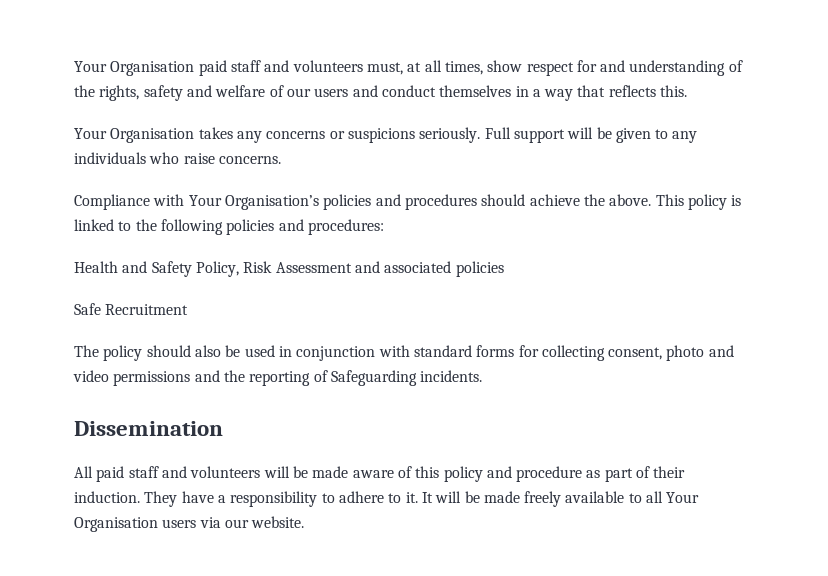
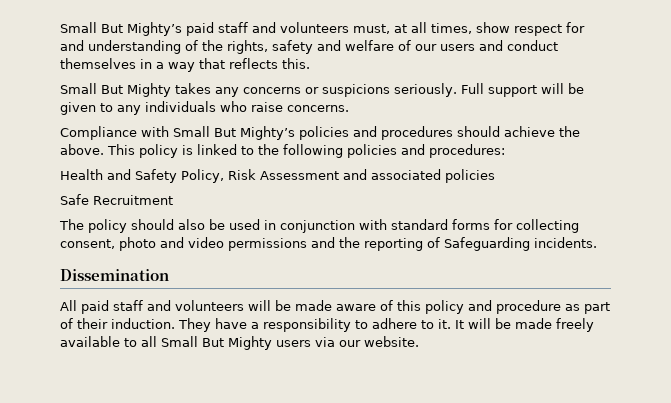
- Your Organisation paid staff and volunteers must, at all times, show respect for and understanding of the rights, safety and welfare of our users and conduct themselves in a way that reflects this.
+ Small But Mighty’s paid staff and volunteers must, at all times, show respect for and understanding of the rights, safety and welfare of our users and conduct themselves in a way that reflects this.
- Your Organisation takes any concerns or suspicions seriously.
+ Small But Mighty takes any concerns or suspicions seriously.
- Compliance with Your Organisation’s policies and procedures should achieve the above.
+ Compliance with Small But Mighty’s policies and procedures should achieve the above.
- It will be made freely available to all Your Organisation users via our website.
+ It will be made freely available to all Small But Mighty users via our website.

